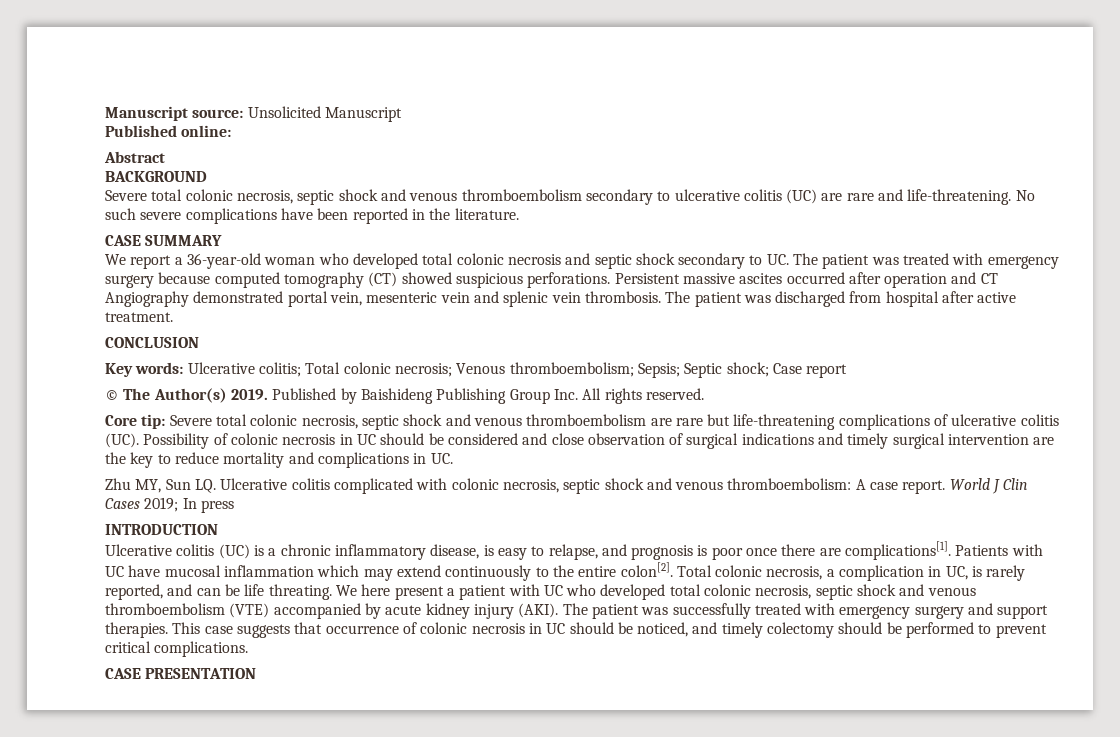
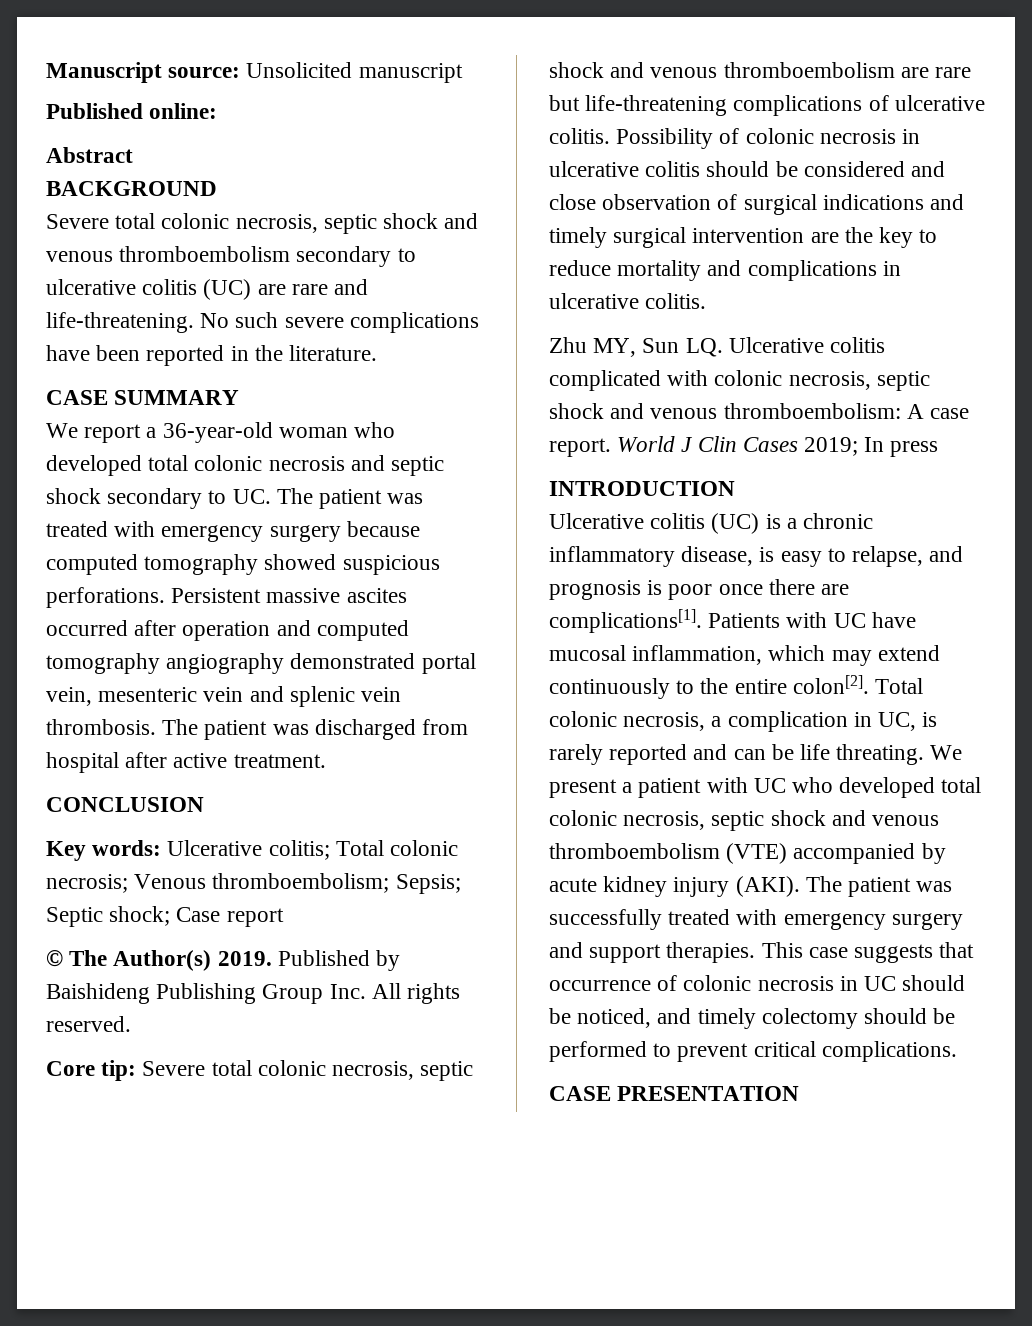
- Manuscript source: Unsolicited Manuscript
+ Manuscript source: Unsolicited manuscript
- We report a 36-year-old woman who developed total colonic necrosis and septic shock secondary to UC. The patient was treated with emergency surgery because computed tomography (CT) showed suspicious perforations.
+ We report a 36-year-old woman who developed total colonic necrosis and septic shock secondary to UC. The patient was treated with emergency surgery because computed tomography showed suspicious perforations.
- Persistent massive ascites occurred after operation and CT Angiography demonstrated portal vein, mesenteric vein and splenic vein thrombosis.
+ Persistent massive ascites occurred after operation and computed tomography angiography demonstrated portal vein, mesenteric vein and splenic vein thrombosis.
- Core tip: Severe total colonic necrosis, septic shock and venous thromboembolism are rare but life-threatening complications of ulcerative colitis (UC). Possibility of colonic necrosis in UC should be considered and close observation of surgical indications and timely surgical intervention are the key to reduce mortality and complications in UC.
+ Core tip: Severe total colonic necrosis, septic shock and venous thromboembolism are rare but life-threatening complications of ulcerative colitis. Possibility of colonic necrosis in ulcerative colitis should be considered and close observation of surgical indications and timely surgical intervention are the key to reduce mortality and complications in ulcerative colitis.
- Patients with UC have mucosal inflammation which may extend continuously to the entire colon[2].
+ Patients with UC have mucosal inflammation, which may extend continuously to the entire colon[2].
- Total colonic necrosis, a complication in UC, is rarely reported, and can be life threating.
+ Total colonic necrosis, a complication in UC, is rarely reported and can be life threating.
- We here present a patient with UC who developed total colonic necrosis, septic shock and venous thromboembolism (VTE) accompanied by acute kidney injury (AKI).
+ We present a patient with UC who developed total colonic necrosis, septic shock and venous thromboembolism (VTE) accompanied by acute kidney injury (AKI).

